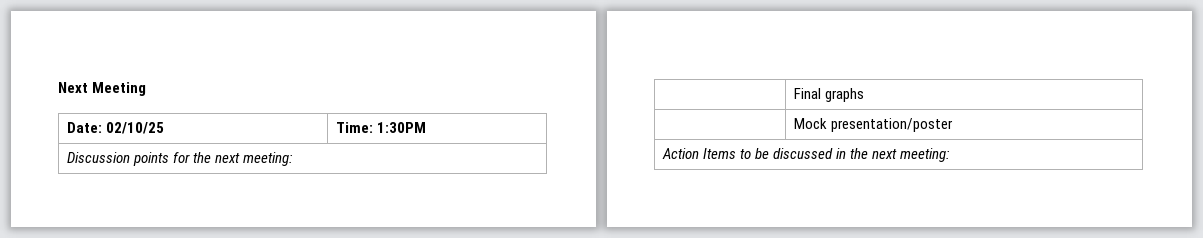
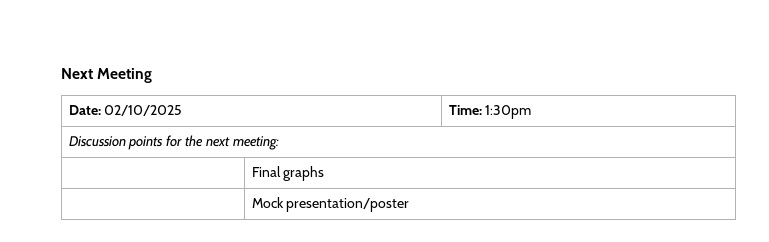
- Date: 02/10/25 | Time: 1:30PM
+ Date: 02/10/2025 | Time: 1:30pm
- Action Items to be discussed in the next meeting:

